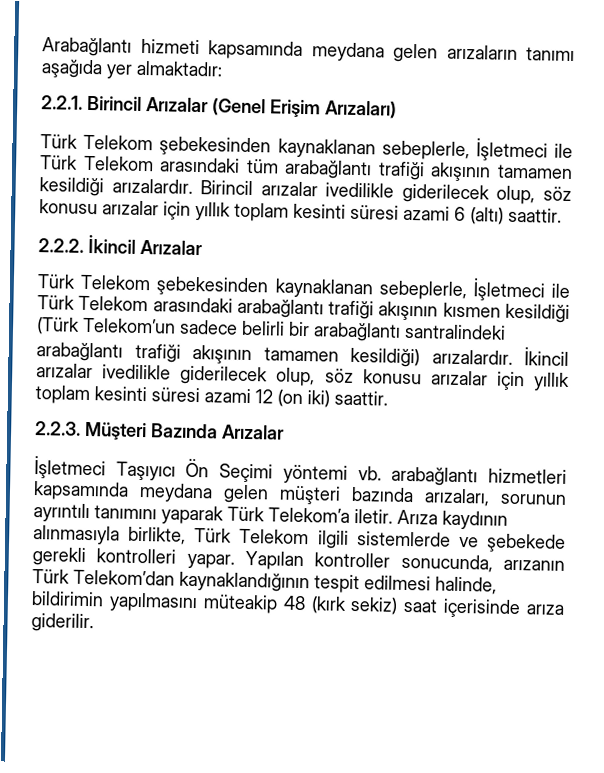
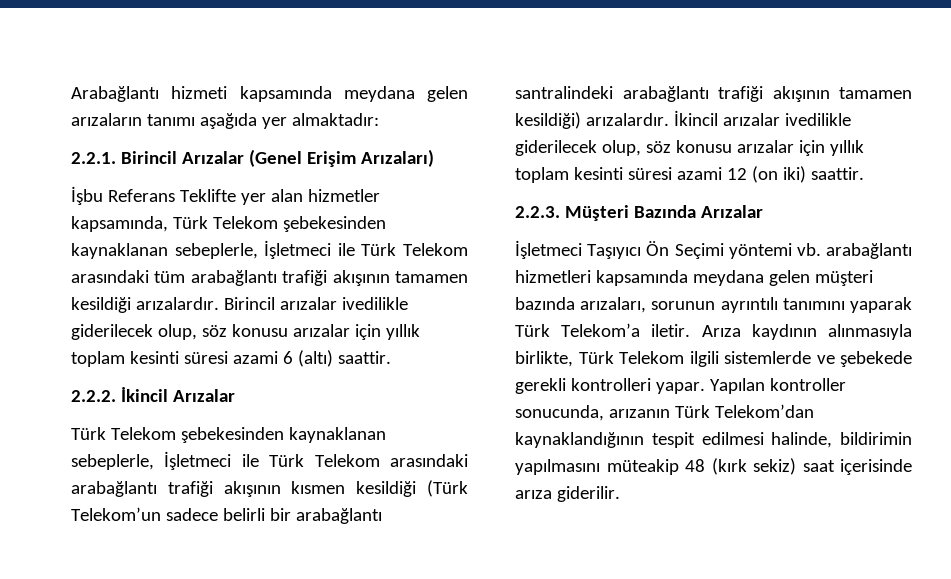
- Türk Telekom şebekesinden kaynaklanan sebeplerle, İşletmeci ile Türk Telekom arasındaki tüm arabağlantı trafiği akışının tamamen kesildiği arızalardır.
+ İşbu Referans Teklifte yer alan hizmetler kapsamında, Türk Telekom şebekesinden kaynaklanan sebeplerle, İşletmeci ile Türk Telekom arasındaki tüm arabağlantı trafiği akışının tamamen kesildiği arızalardır.

